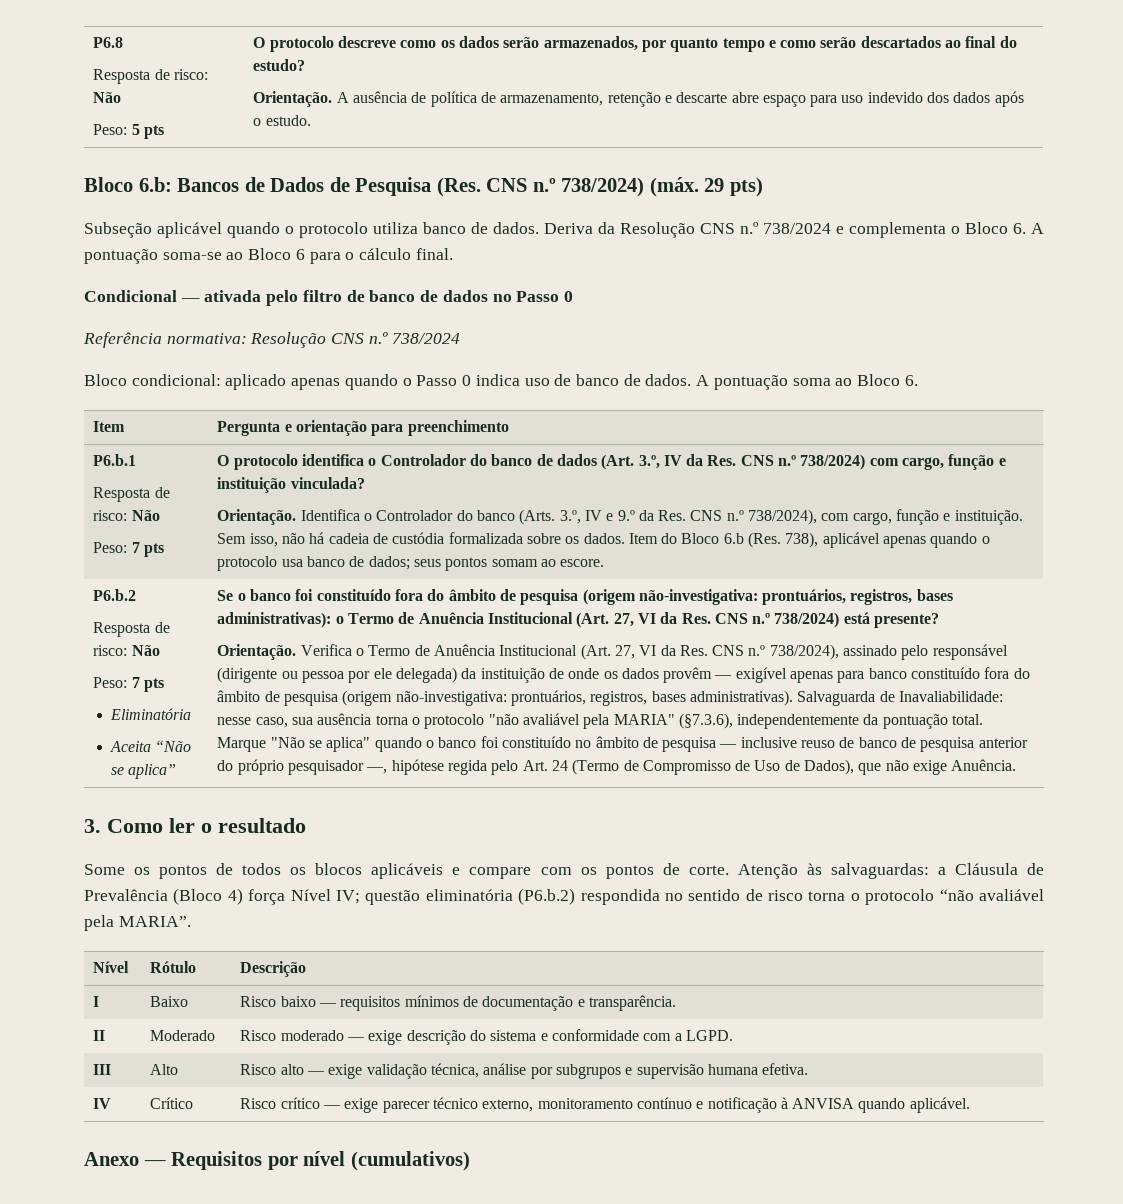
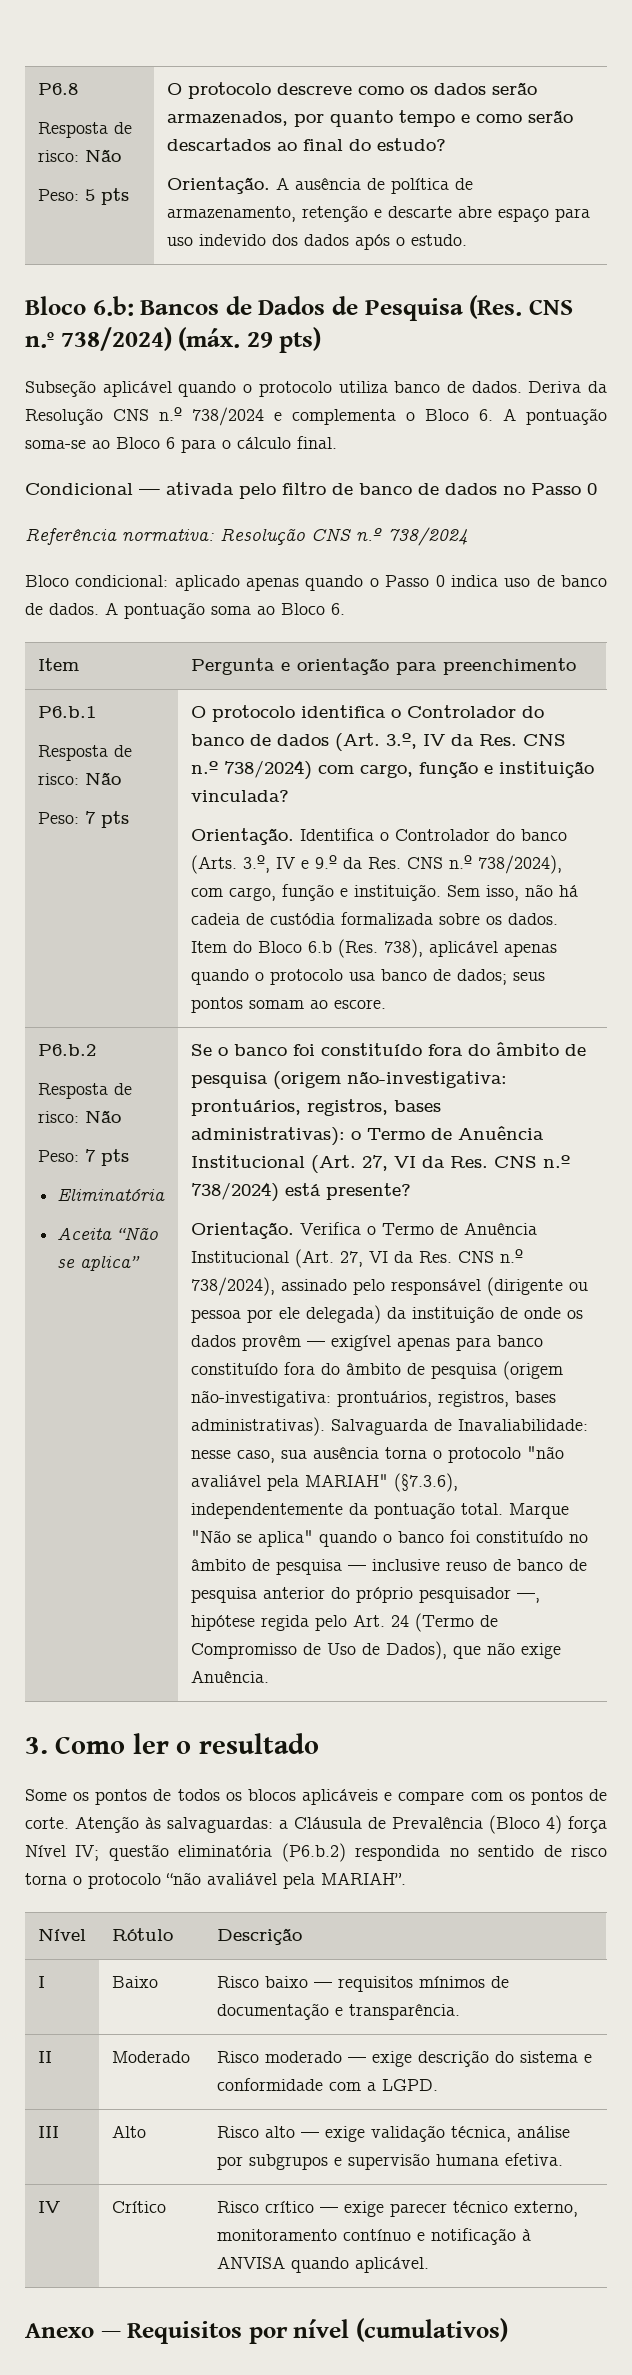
- Salvaguarda de Inavaliabilidade: nesse caso, sua ausência torna o protocolo "não avaliável pela MARIA" (§7.3.6), independentemente da pontuação total.
+ Salvaguarda de Inavaliabilidade: nesse caso, sua ausência torna o protocolo "não avaliável pela MARIAH" (§7.3.6), independentemente da pontuação total.
- Atenção às salvaguardas: a Cláusula de Prevalência (Bloco 4) força Nível IV; questão eliminatória (P6.b.2) respondida no sentido de risco torna o protocolo “não avaliável pela MARIA”.
+ Atenção às salvaguardas: a Cláusula de Prevalência (Bloco 4) força Nível IV; questão eliminatória (P6.b.2) respondida no sentido de risco torna o protocolo “não avaliável pela MARIAH”.

